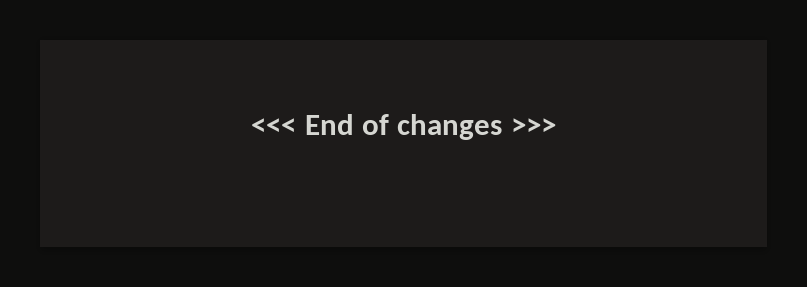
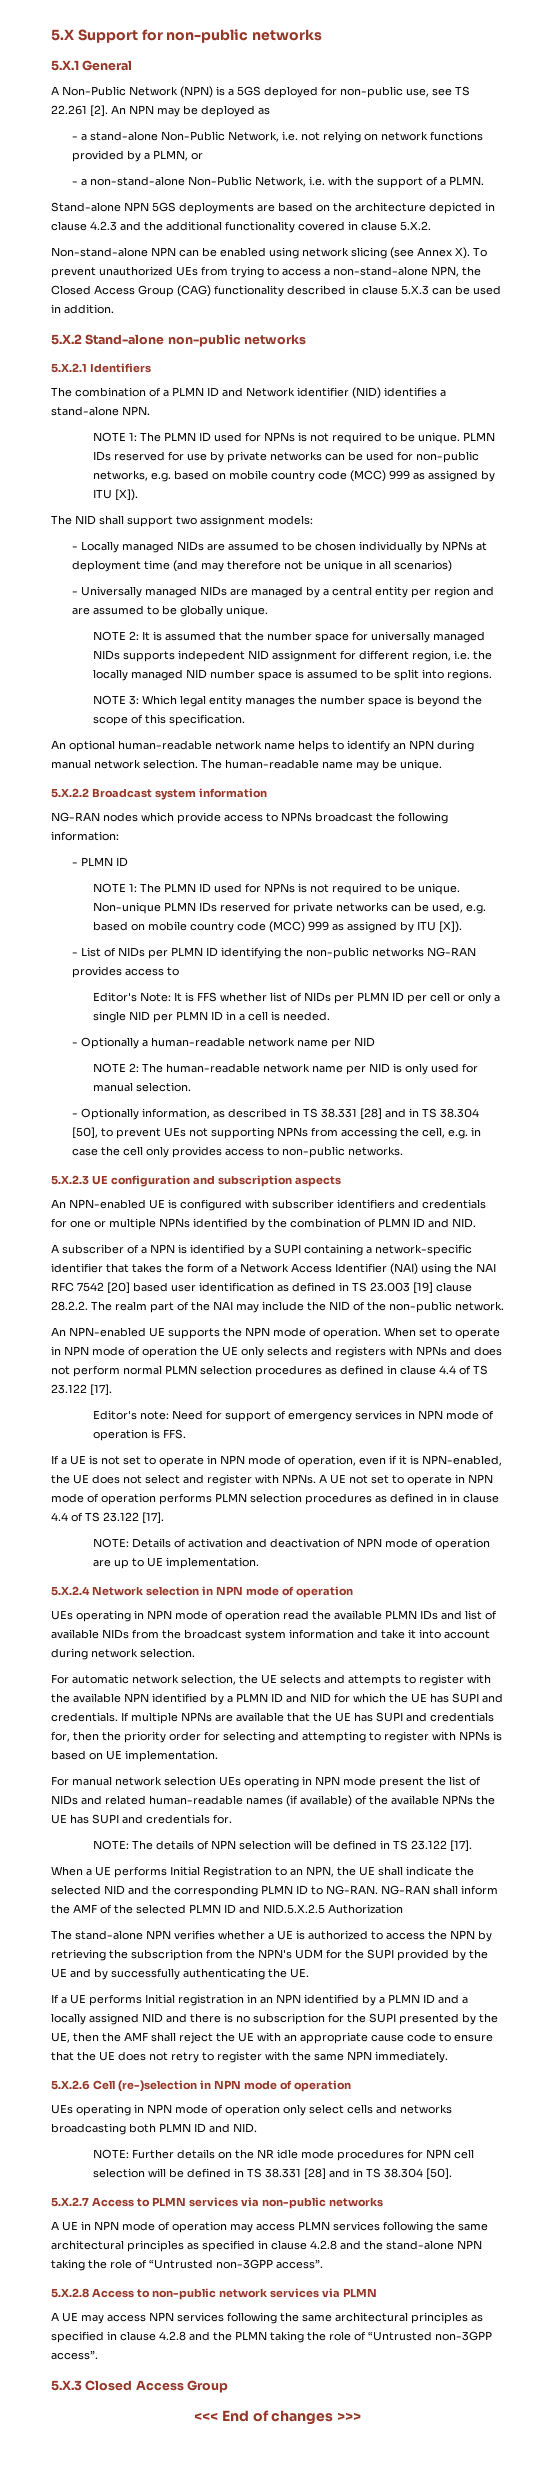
+ 5.X Support for non-public networks
+ 5.X.1 General
+ A Non-Public Network (NPN) is a 5GS deployed for non-public use, see TS 22.261 [2]. An NPN may be deployed as
+ - a stand-alone Non-Public Network, i.e. not relying on network functions provided by a PLMN, or
+ - a non-stand-alone Non-Public Network, i.e. with the support of a PLMN.
+ Stand-alone NPN 5GS deployments are based on the architecture depicted in clause 4.2.3 and the additional functionality covered in clause 5.X.2.
+ Non-stand-alone NPN can be enabled using network slicing (see Annex X). To prevent unauthorized UEs from trying to access a non-stand-alone NPN, the Closed Access Group (CAG) functionality described in clause 5.X.3 can be used in addition.
+ 5.X.2 Stand-alone non-public networks
+ 5.X.2.1 Identifiers
+ The combination of a PLMN ID and Network identifier (NID) identifies a stand-alone NPN.
+ NOTE 1: The PLMN ID used for NPNs is not required to be unique. PLMN IDs reserved for use by private networks can be used for non-public networks, e.g. based on mobile country code (MCC) 999 as assigned by ITU [X]).
+ The NID shall support two assignment models:
+ - Locally managed NIDs are assumed to be chosen individually by NPNs at deployment time (and may therefore not be unique in all scenarios)
+ - Universally managed NIDs are managed by a central entity per region and are assumed to be globally unique.
+ NOTE 2: It is assumed that the number space for universally managed NIDs supports indepedent NID assignment for different region, i.e. the locally managed NID number space is assumed to be split into regions.
+ NOTE 3: Which legal entity manages the number space is beyond the scope of this specification.
+ An optional human-readable network name helps to identify an NPN during manual network selection. The human-readable name may be unique.
+ 5.X.2.2 Broadcast system information
+ NG-RAN nodes which provide access to NPNs broadcast the following information:
+ - PLMN ID
+ NOTE 1: The PLMN ID used for NPNs is not required to be unique. Non-unique PLMN IDs reserved for private networks can be used, e.g. based on mobile country code (MCC) 999 as assigned by ITU [X]).
+ - List of NIDs per PLMN ID identifying the non-public networks NG-RAN provides access to
+ Editor's Note: It is FFS whether list of NIDs per PLMN ID per cell or only a single NID per PLMN ID in a cell is needed.
+ - Optionally a human-readable network name per NID
+ NOTE 2: The human-readable network name per NID is only used for manual selection.
+ - Optionally information, as described in TS 38.331 [28] and in TS 38.304 [50], to prevent UEs not supporting NPNs from accessing the cell, e.g. in case the cell only provides access to non-public networks.
+ 5.X.2.3 UE configuration and subscription aspects
+ An NPN-enabled UE is configured with subscriber identifiers and credentials for one or multiple NPNs identified by the combination of PLMN ID and NID.
+ A subscriber of a NPN is identified by a SUPI containing a network-specific identifier that takes the form of a Network Access Identifier (NAI) using the NAI RFC 7542 [20] based user identification as defined in TS 23.003 [19] clause 28.2.2. The realm part of the NAI may include the NID of the non-public network.
+ An NPN-enabled UE supports the NPN mode of operation. When set to operate in NPN mode of operation the UE only selects and registers with NPNs and does not perform normal PLMN selection procedures as defined in clause 4.4 of TS 23.122 [17].
+ Editor's note: Need for support of emergency services in NPN mode of operation is FFS.
+ If a UE is not set to operate in NPN mode of operation, even if it is NPN-enabled, the UE does not select and register with NPNs. A UE not set to operate in NPN mode of operation performs PLMN selection procedures as defined in in clause 4.4 of TS 23.122 [17].
+ NOTE: Details of activation and deactivation of NPN mode of operation are up to UE implementation.
+ 5.X.2.4 Network selection in NPN mode of operation
+ UEs operating in NPN mode of operation read the available PLMN IDs and list of available NIDs from the broadcast system information and take it into account during network selection.
+ For automatic network selection, the UE selects and attempts to register with the available NPN identified by a PLMN ID and NID for which the UE has SUPI and credentials. If multiple NPNs are available that the UE has SUPI and credentials for, then the priority order for selecting and attempting to register with NPNs is based on UE implementation.
+ For manual network selection UEs operating in NPN mode present the list of NIDs and related human-readable names (if available) of the available NPNs the UE has SUPI and credentials for.
+ NOTE: The details of NPN selection will be defined in TS 23.122 [17].
+ When a UE performs Initial Registration to an NPN, the UE shall indicate the selected NID and the corresponding PLMN ID to NG-RAN. NG-RAN shall inform the AMF of the selected PLMN ID and NID.5.X.2.5 Authorization
+ The stand-alone NPN verifies whether a UE is authorized to access the NPN by retrieving the subscription from the NPN's UDM for the SUPI provided by the UE and by successfully authenticating the UE.
+ If a UE performs Initial registration in an NPN identified by a PLMN ID and a locally assigned NID and there is no subscription for the SUPI presented by the UE, then the AMF shall reject the UE with an appropriate cause code to ensure that the UE does not retry to register with the same NPN immediately.
+ 5.X.2.6 Cell (re-)selection in NPN mode of operation
+ UEs operating in NPN mode of operation only select cells and networks broadcasting both PLMN ID and NID.
+ NOTE: Further details on the NR idle mode procedures for NPN cell selection will be defined in TS 38.331 [28] and in TS 38.304 [50].
+ 5.X.2.7 Access to PLMN services via non-public networks
+ A UE in NPN mode of operation may access PLMN services following the same architectural principles as specified in clause 4.2.8 and the stand-alone NPN taking the role of “Untrusted non-3GPP access”.
+ 5.X.2.8 Access to non-public network services via PLMN
+ A UE may access NPN services following the same architectural principles as specified in clause 4.2.8 and the PLMN taking the role of “Untrusted non-3GPP access”.
+ 5.X.3 Closed Access Group

